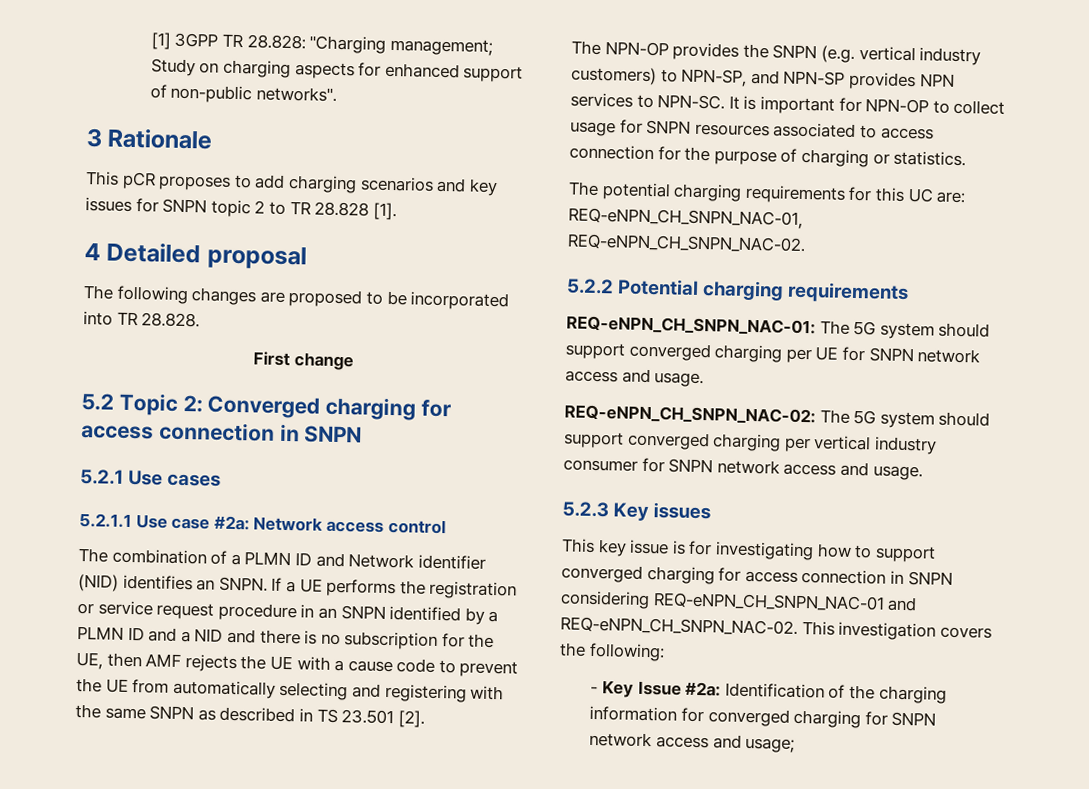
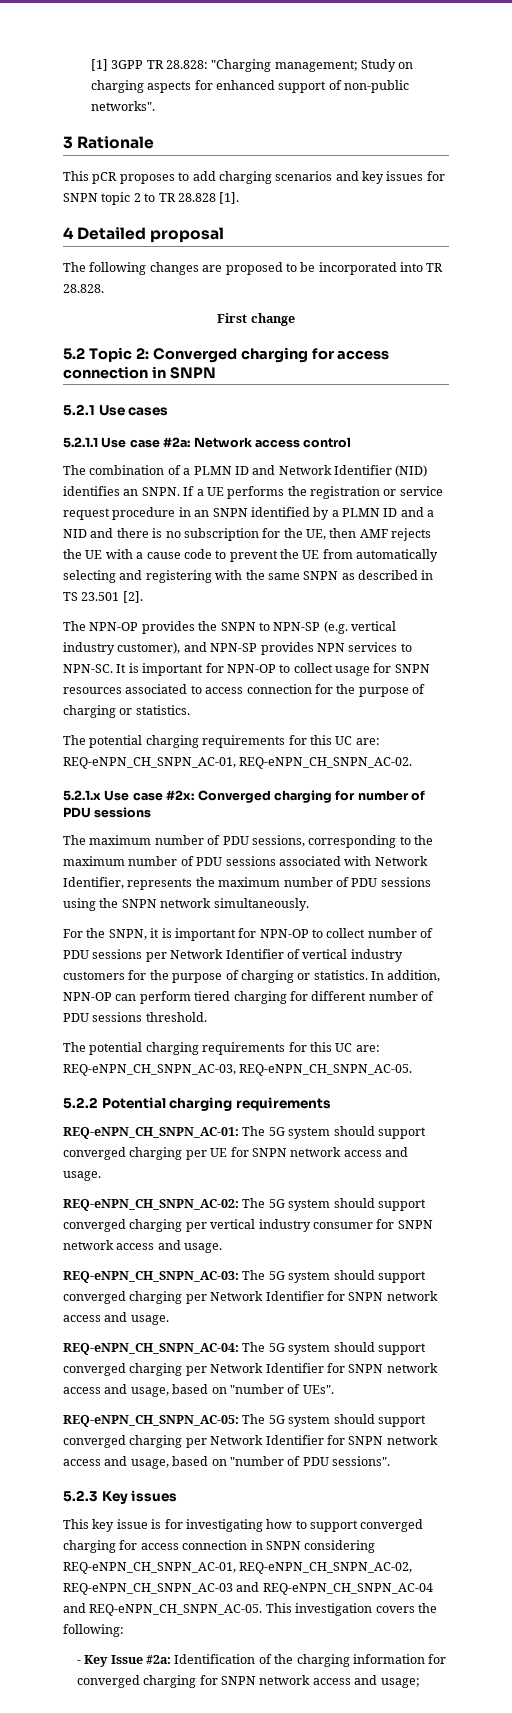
- The combination of a PLMN ID and Network identifier (NID) identifies an SNPN.
+ The combination of a PLMN ID and Network Identifier (NID) identifies an SNPN.
- The NPN-OP provides the SNPN (e.g. vertical industry customers) to NPN-SP, and NPN-SP provides NPN services to NPN-SC.
+ The NPN-OP provides the SNPN to NPN-SP (e.g. vertical industry customer), and NPN-SP provides NPN services to NPN-SC.
- The potential charging requirements for this UC are: REQ-eNPN_CH_SNPN_NAC-01, REQ-eNPN_CH_SNPN_NAC-02.
+ The potential charging requirements for this UC are: REQ-eNPN_CH_SNPN_AC-01, REQ-eNPN_CH_SNPN_AC-02.
+ 5.2.1.x Use case #2x: Converged charging for number of PDU sessions
+ The maximum number of PDU sessions, corresponding to the maximum number of PDU sessions associated with Network Identifier, represents the maximum number of PDU sessions using the SNPN network simultaneously.
+ For the SNPN, it is important for NPN-OP to collect number of PDU sessions per Network Identifier of vertical industry customers for the purpose of charging or statistics. In addition, NPN-OP can perform tiered charging for different number of PDU sessions threshold.
+ The potential charging requirements for this UC are: REQ-eNPN_CH_SNPN_AC-03, REQ-eNPN_CH_SNPN_AC-05.
- REQ-eNPN_CH_SNPN_NAC-01: The 5G system should support converged charging per UE for SNPN network access and usage.
+ REQ-eNPN_CH_SNPN_AC-01: The 5G system should support converged charging per UE for SNPN network access and usage.
- REQ-eNPN_CH_SNPN_NAC-02: The 5G system should support converged charging per vertical industry consumer for SNPN network access and usage.
+ REQ-eNPN_CH_SNPN_AC-02: The 5G system should support converged charging per vertical industry consumer for SNPN network access and usage.
+ REQ-eNPN_CH_SNPN_AC-03: The 5G system should support converged charging per Network Identifier for SNPN network access and usage.
+ REQ-eNPN_CH_SNPN_AC-04: The 5G system should support converged charging per Network Identifier for SNPN network access and usage, based on "number of UEs".
+ REQ-eNPN_CH_SNPN_AC-05: The 5G system should support converged charging per Network Identifier for SNPN network access and usage, based on "number of PDU sessions".
- This key issue is for investigating how to support converged charging for access connection in SNPN considering REQ-eNPN_CH_SNPN_NAC-01 and REQ-eNPN_CH_SNPN_NAC-02.
+ This key issue is for investigating how to support converged charging for access connection in SNPN considering REQ-eNPN_CH_SNPN_AC-01, REQ-eNPN_CH_SNPN_AC-02, REQ-eNPN_CH_SNPN_AC-03 and REQ-eNPN_CH_SNPN_AC-04 and REQ-eNPN_CH_SNPN_AC-05.

